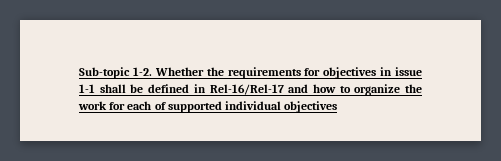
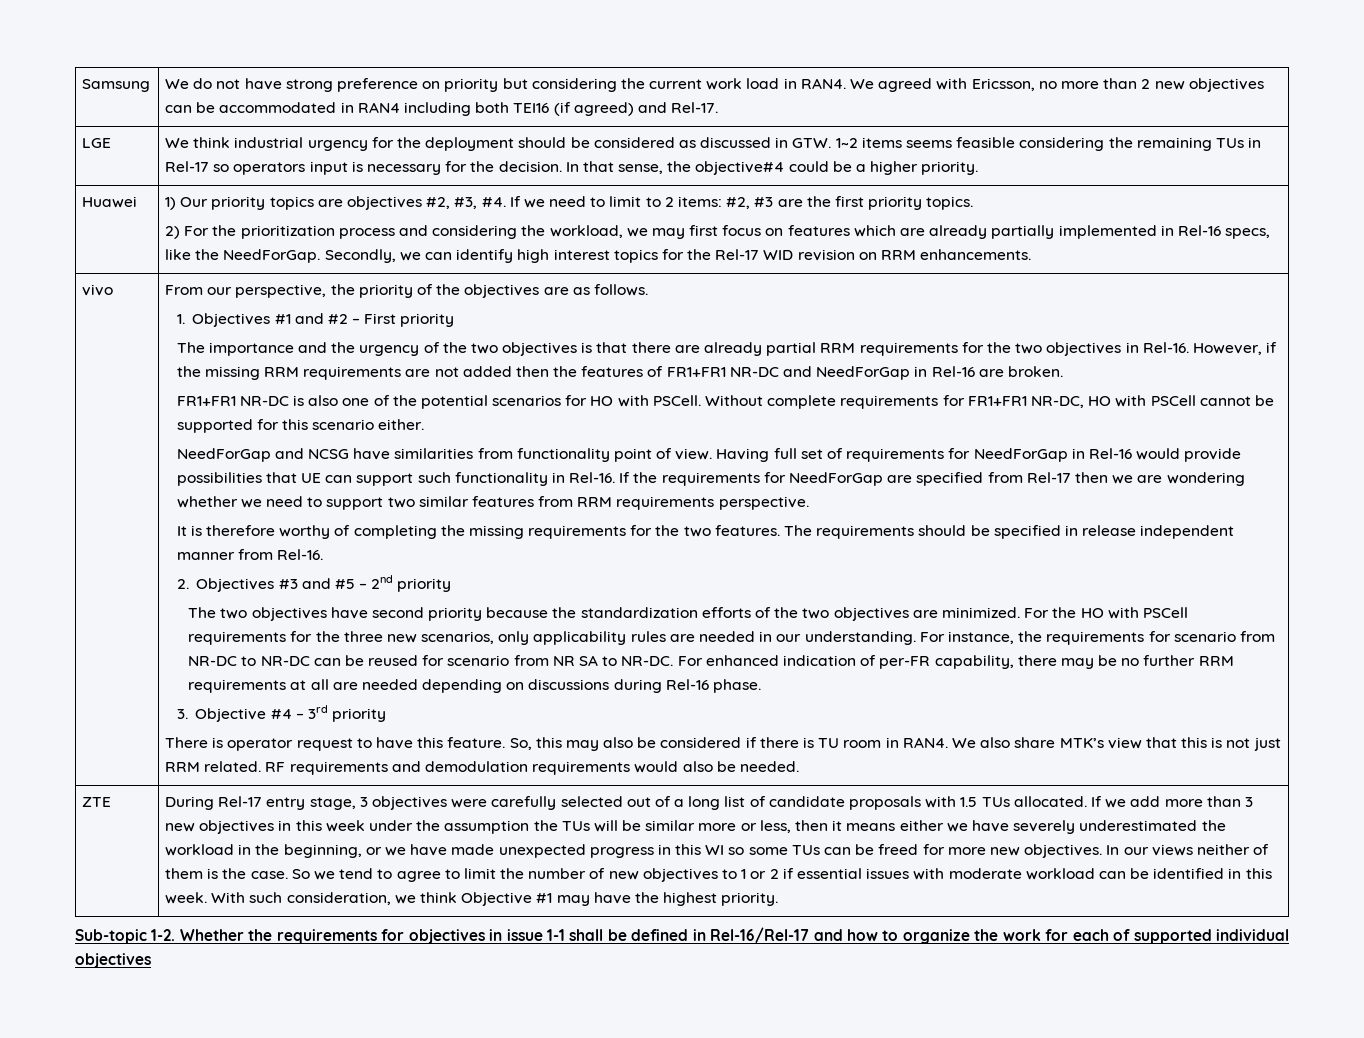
+ Samsung | We do not have strong preference on priority but considering the current work load in RAN4. We agreed with Ericsson, no more than 2 new objectives can be accommodated in RAN4 including both TEI16 (if agreed) and Rel-17.
+ LGE | We think industrial urgency for the deployment should be considered as discussed in GTW. 1~2 items seems feasible considering the remaining TUs in Rel-17 so operators input is necessary for the decision. In that sense, the objective#4 could be a higher priority.
+ Huawei | 1) Our priority topics are objectives #2, #3, #4. If we need to limit to 2 items: #2, #3 are the first priority topics.
+ 2) For the prioritization process and considering the workload, we may first focus on features which are already partially implemented in Rel-16 specs, like the NeedForGap. Secondly, we can identify high interest topics for the Rel-17 WID revision on RRM enhancements.
+ vivo | From our perspective, the priority of the objectives are as follows.
+ 1. Objectives #1 and #2 – First priority
+ The importance and the urgency of the two objectives is that there are already partial RRM requirements for the two objectives in Rel-16. However, if the missing RRM requirements are not added then the features of FR1+FR1 NR-DC and NeedForGap in Rel-16 are broken.
+ FR1+FR1 NR-DC is also one of the potential scenarios for HO with PSCell. Without complete requirements for FR1+FR1 NR-DC, HO with PSCell cannot be supported for this scenario either.
+ NeedForGap and NCSG have similarities from functionality point of view. Having full set of requirements for NeedForGap in Rel-16 would provide possibilities that UE can support such functionality in Rel-16. If the requirements for NeedForGap are specified from Rel-17 then we are wondering whether we need to support two similar features from RRM requirements perspective.
+ It is therefore worthy of completing the missing requirements for the two features. The requirements should be specified in release independent manner from Rel-16.
+ 2. Objectives #3 and #5 – 2nd priority
+ The two objectives have second priority because the standardization efforts of the two objectives are minimized. For the HO with PSCell requirements for the three new scenarios, only applicability rules are needed in our understanding. For instance, the requirements for scenario from NR-DC to NR-DC can be reused for scenario from NR SA to NR-DC. For enhanced indication of per-FR capability, there may be no further RRM requirements at all are needed depending on discussions during Rel-16 phase.
+ 3. Objective #4 – 3rd priority
+ There is operator request to have this feature. So, this may also be considered if there is TU room in RAN4. We also share MTK’s view that this is not just RRM related. RF requirements and demodulation requirements would also be needed.
+ ZTE | During Rel-17 entry stage, 3 objectives were carefully selected out of a long list of candidate proposals with 1.5 TUs allocated. If we add more than 3 new objectives in this week under the assumption the TUs will be similar more or less, then it means either we have severely underestimated the workload in the beginning, or we have made unexpected progress in this WI so some TUs can be freed for more new objectives. In our views neither of them is the case. So we tend to agree to limit the number of new objectives to 1 or 2 if essential issues with moderate workload can be identified in this week. With such consideration, we think Objective #1 may have the highest priority.

